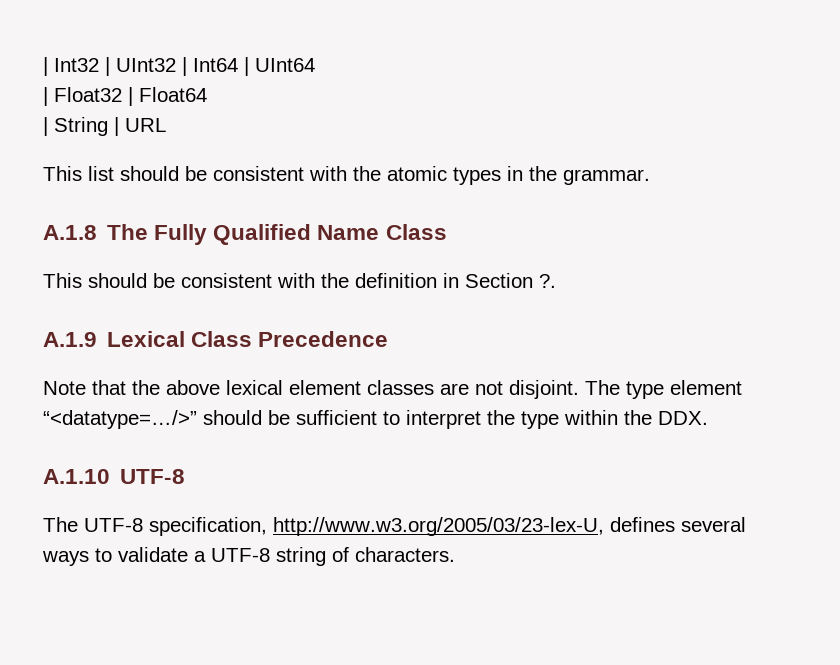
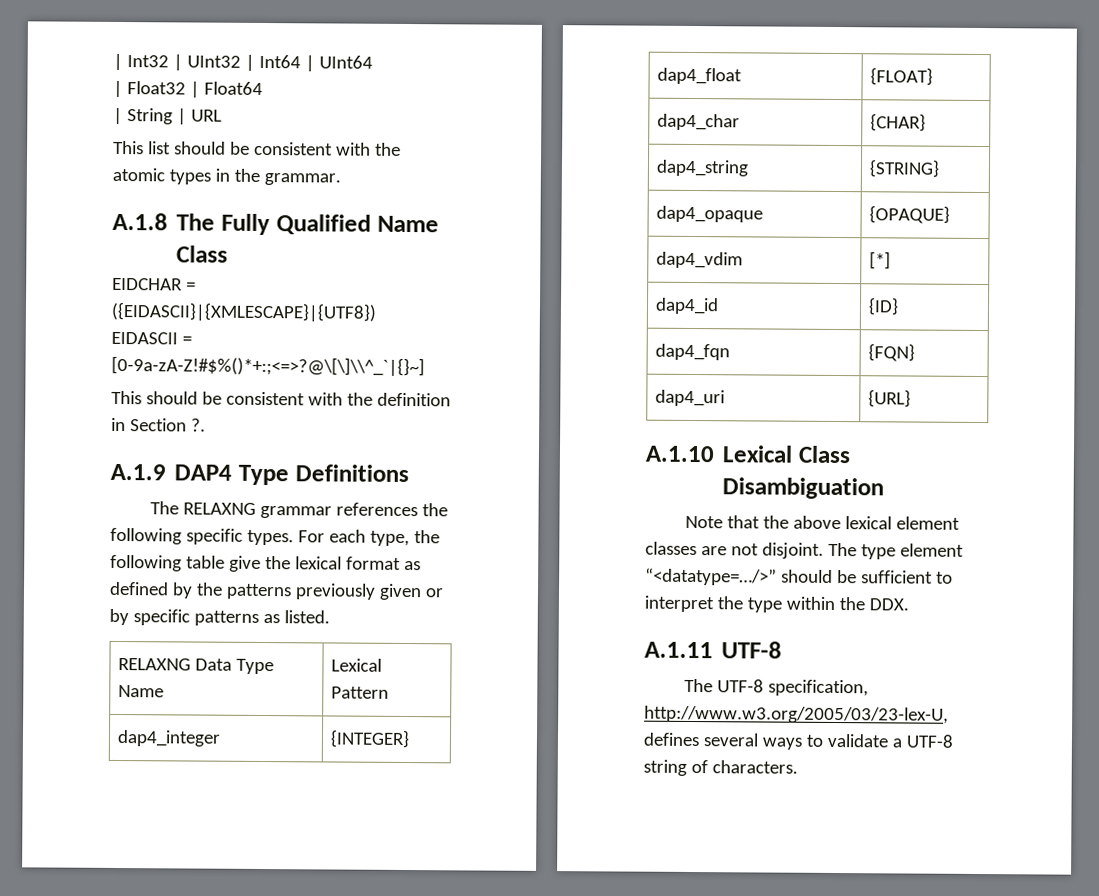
+ EIDCHAR = ({EIDASCII}|{XMLESCAPE}|{UTF8})
+ EIDASCII = [0-9a-zA-Z!#$%()*+:;<=>?@\[\]\\^_`|{}~]
- A.1.9 Lexical Class Precedence
+ A.1.9 DAP4 Type Definitions
+ The RELAXNG grammar references the following specific types. For each type, the following table give the lexical format as defined by the patterns previously given or by specific patterns as listed.
+ RELAXNG Data Type Name | Lexical Pattern
+ dap4_integer | {INTEGER}
+ dap4_float | {FLOAT}
+ dap4_char | {CHAR}
+ dap4_string | {STRING}
+ dap4_opaque | {OPAQUE}
+ dap4_vdim | [*]
+ dap4_id | {ID}
+ dap4_fqn | {FQN}
+ dap4_uri | {URL}
+ A.1.10 Lexical Class Disambiguation
- A.1.10 UTF-8
+ A.1.11 UTF-8

